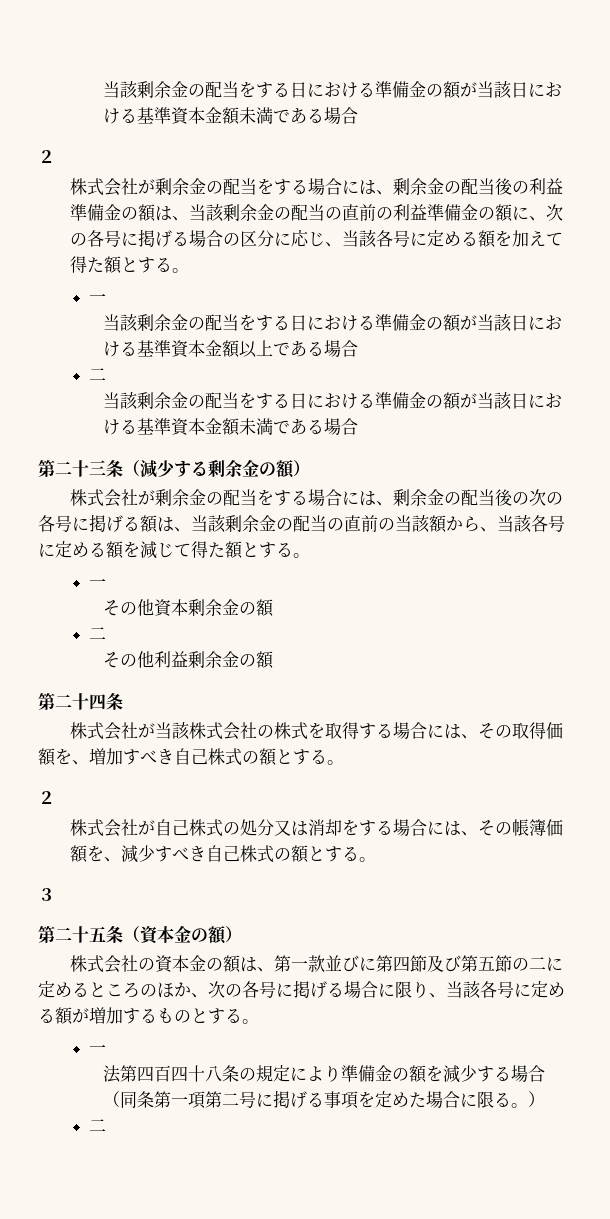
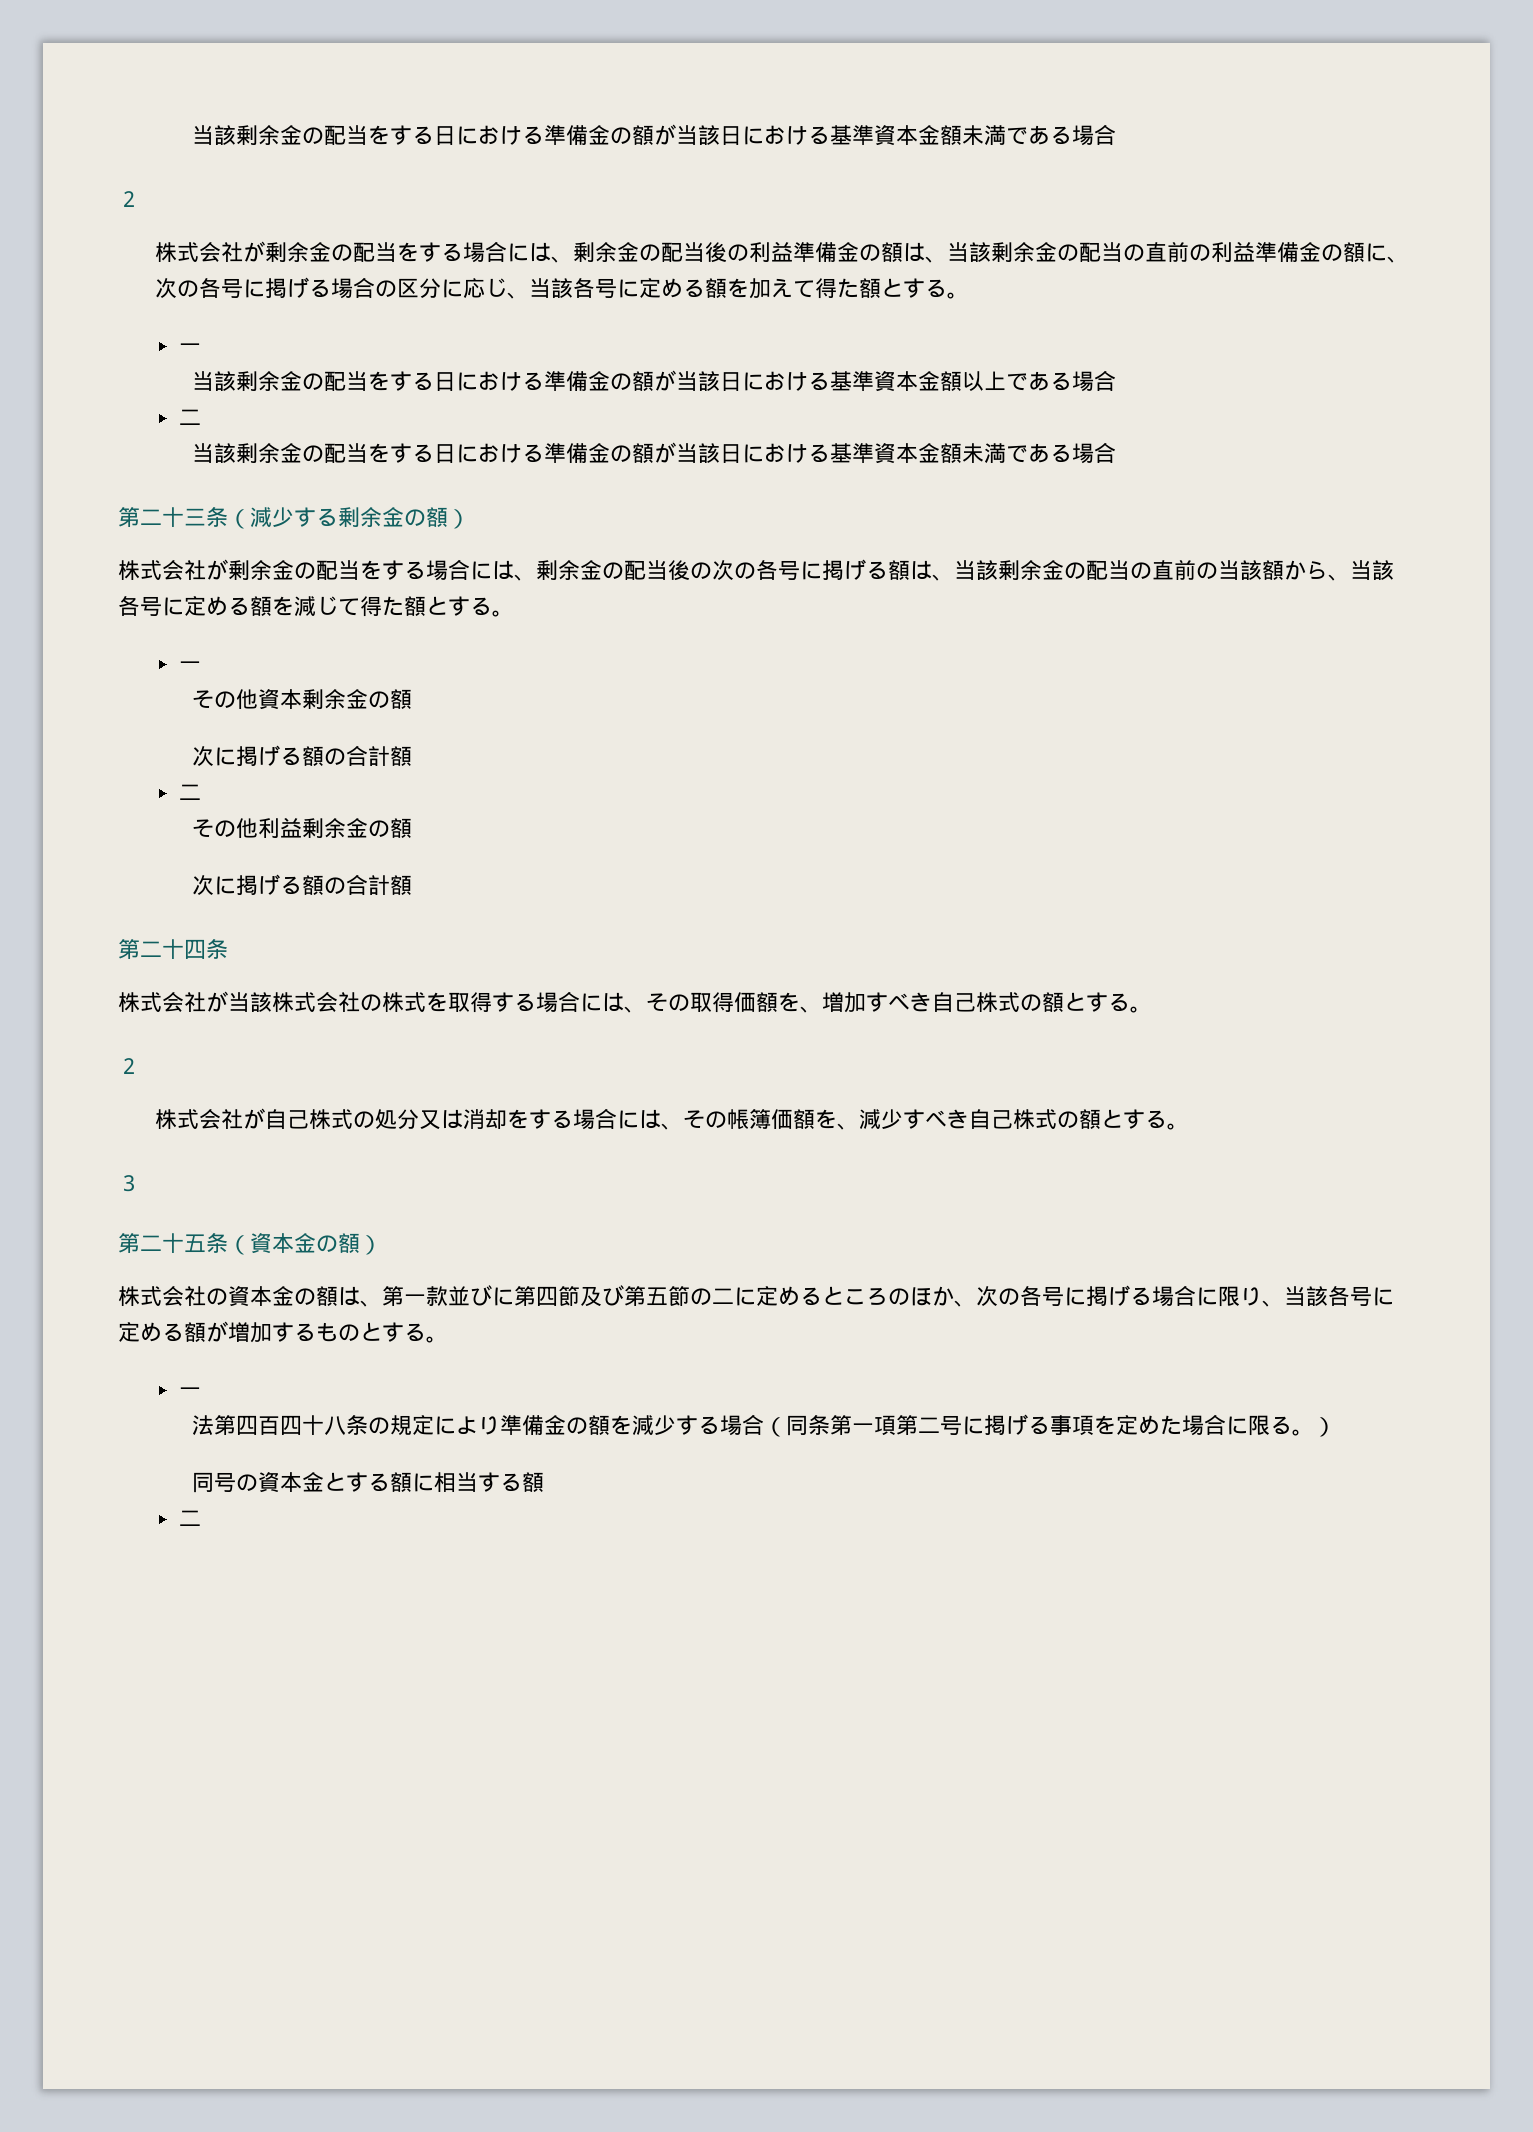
  その他資本剰余金の額
+ 次に掲げる額の合計額
  その他利益剰余金の額
+ 次に掲げる額の合計額
+ 同号の資本金とする額に相当する額

